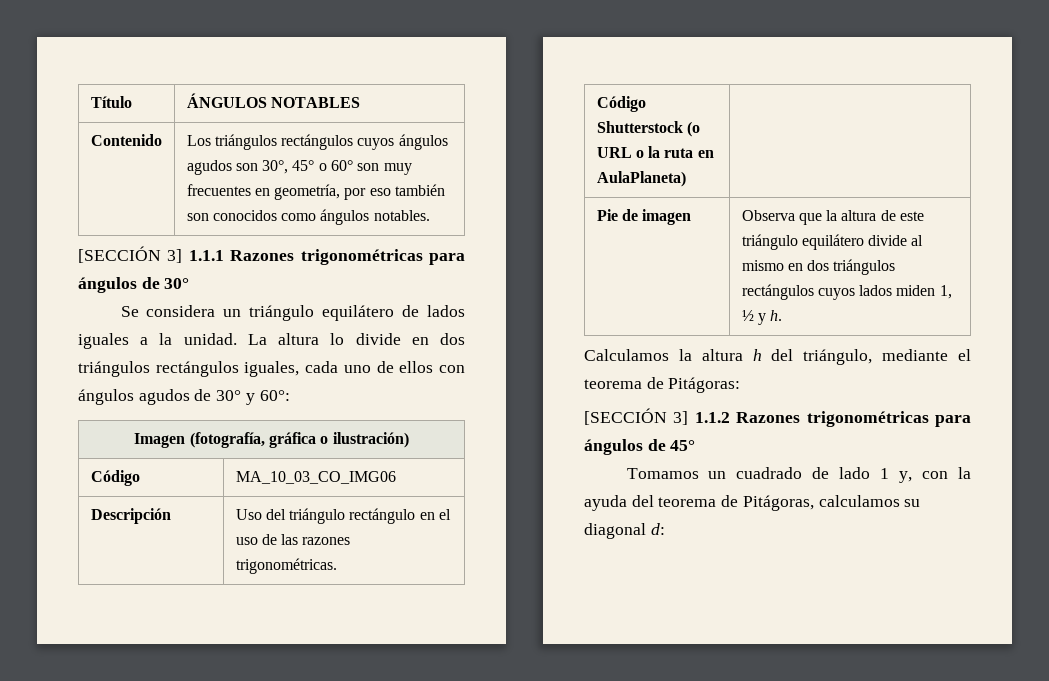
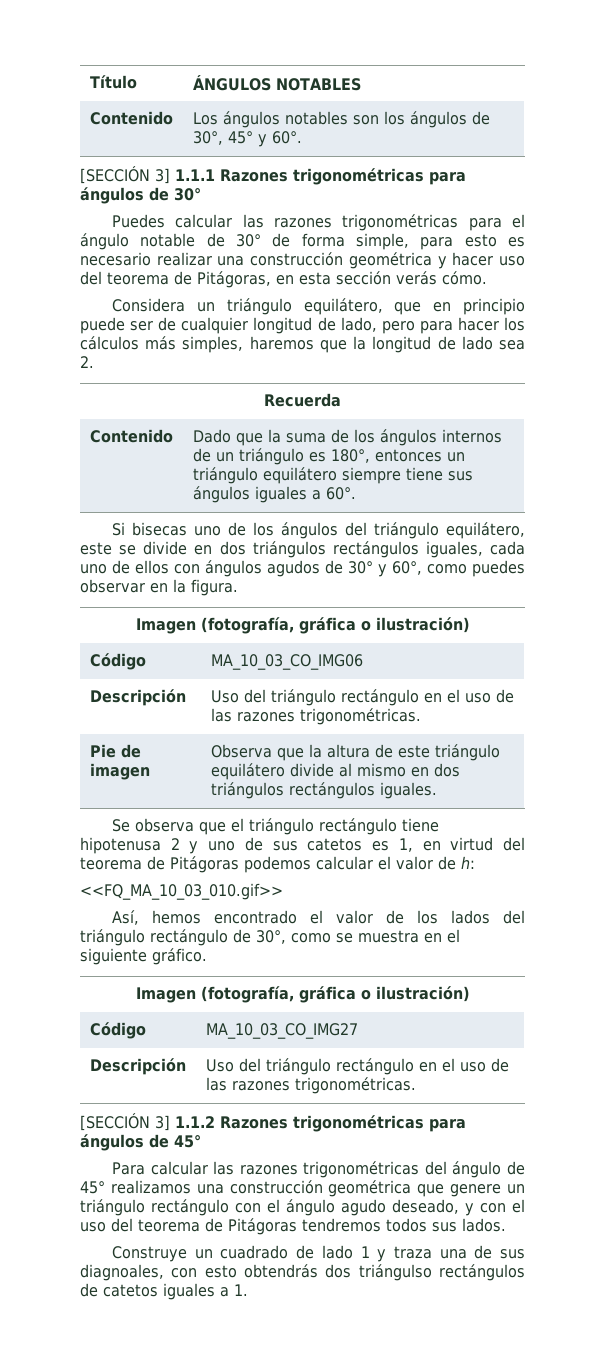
- Contenido | Los triángulos rectángulos cuyos ángulos agudos son 30°, 45° o 60° son muy frecuentes en geometría, por eso también son conocidos como ángulos notables.
+ Contenido | Los ángulos notables son los ángulos de 30°, 45° y 60°.
- Se considera un triángulo equilátero de lados iguales a la unidad. La altura lo divide en dos triángulos rectángulos iguales, cada uno de ellos con ángulos agudos de 30° y 60°:
+ Puedes calcular las razones trigonométricas para el ángulo notable de 30° de forma simple, para esto es necesario realizar una construcción geométrica y hacer uso del teorema de Pitágoras, en esta sección verás cómo.
+ Considera un triángulo equilátero, que en principio puede ser de cualquier longitud de lado, pero para hacer los cálculos más simples, haremos que la longitud de lado sea 2.
+ Recuerda
+ Contenido | Dado que la suma de los ángulos internos de un triángulo es 180°, entonces un triángulo equilátero siempre tiene sus ángulos iguales a 60°.
+ Si bisecas uno de los ángulos del triángulo equilátero, este se divide en dos triángulos rectángulos iguales, cada uno de ellos con ángulos agudos de 30° y 60°, como puedes observar en la figura.
- Código Shutterstock (o URL o la ruta en AulaPlaneta) |
- Pie de imagen | Observa que la altura de este triángulo equilátero divide al mismo en dos triángulos rectángulos cuyos lados miden 1, ½ y h.
- Calculamos la altura h del triángulo, mediante el teorema de Pitágoras:
+ Pie de imagen | Observa que la altura de este triángulo equilátero divide al mismo en dos triángulos rectángulos iguales.
+ Se observa que el triángulo rectángulo tiene hipotenusa 2 y uno de sus catetos es 1, en virtud del teorema de Pitágoras podemos calcular el valor de h:
+ <<FQ_MA_10_03_010.gif>>
+ Así, hemos encontrado el valor de los lados del triángulo rectángulo de 30°, como se muestra en el siguiente gráfico.
+ Imagen (fotografía, gráfica o ilustración)
+ Código | MA_10_03_CO_IMG27
+ Descripción | Uso del triángulo rectángulo en el uso de las razones trigonométricas.
- Tomamos un cuadrado de lado 1 y, con la ayuda del teorema de Pitágoras, calculamos su diagonal d:
+ Para calcular las razones trigonométricas del ángulo de 45° realizamos una construcción geométrica que genere un triángulo rectángulo con el ángulo agudo deseado, y con el uso del teorema de Pitágoras tendremos todos sus lados.
+ Construye un cuadrado de lado 1 y traza una de sus diagnoales, con esto obtendrás dos triángulso rectángulos de catetos iguales a 1.

